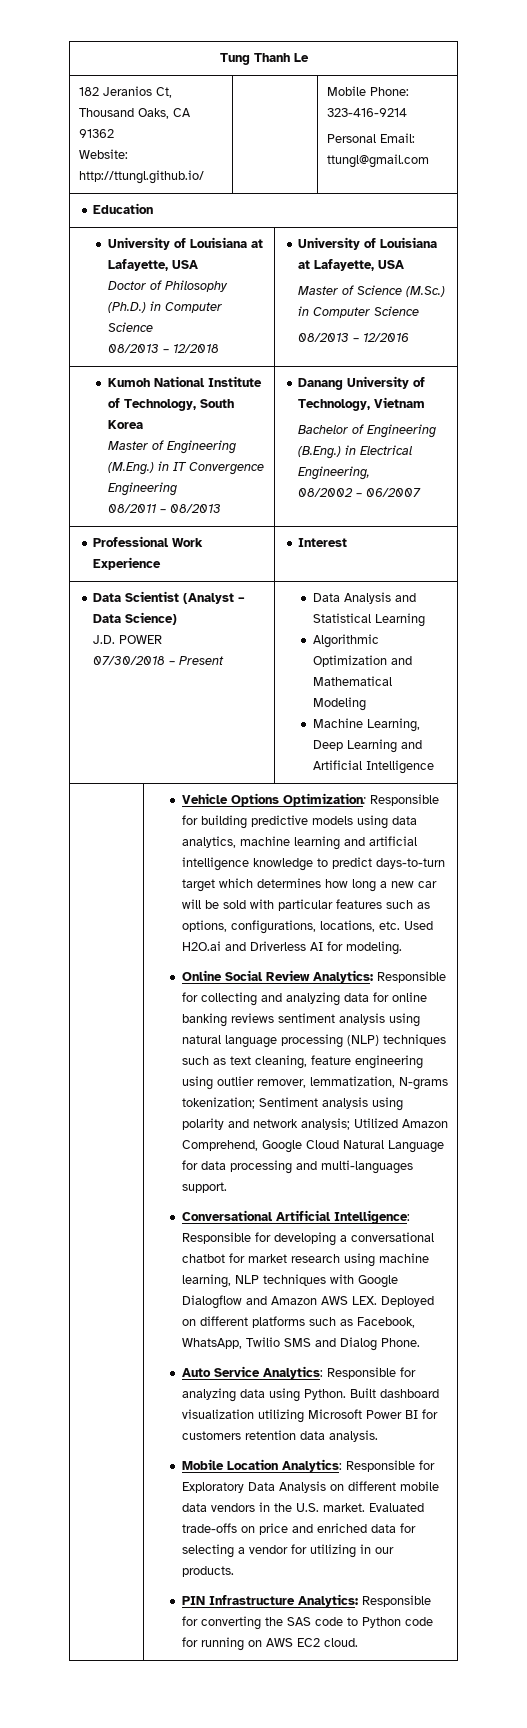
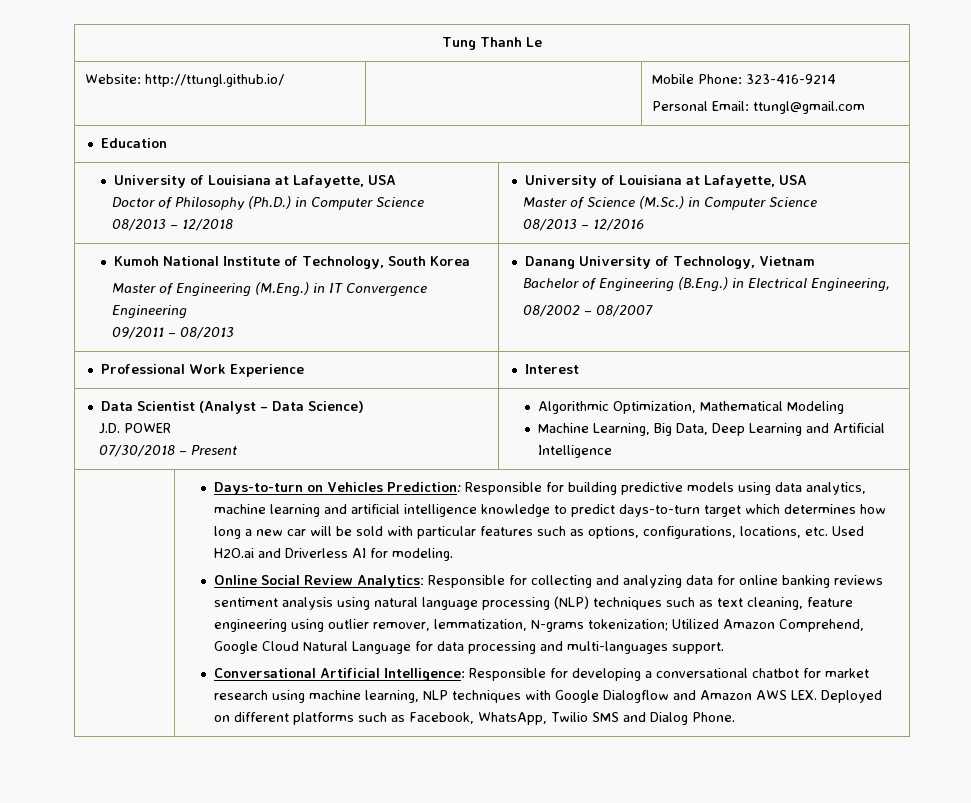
- 182 Jeranios Ct, Thousand Oaks, CA 91362
  Kumoh National Institute of Technology, South Korea
  Master of Engineering (M.Eng.) in IT Convergence Engineering
- 08/2011 – 08/2013 | Danang University of Technology, Vietnam
+ 09/2011 – 08/2013 | Danang University of Technology, Vietnam
  Bachelor of Engineering (B.Eng.) in Electrical Engineering,
- 08/2002 – 06/2007
+ 08/2002 – 08/2007
  Data Scientist (Analyst – Data Science)
  J.D. POWER
- 07/30/2018 – Present | Data Analysis and Statistical Learning
- Algorithmic Optimization and Mathematical Modeling
- Machine Learning, Deep Learning and Artificial Intelligence
+ 07/30/2018 – Present | Algorithmic Optimization, Mathematical Modeling
+ Machine Learning, Big Data, Deep Learning and Artificial Intelligence
- Vehicle Options Optimization: Responsible for building predictive models using data analytics, machine learning and artificial intelligence knowledge to predict days-to-turn target which determines how long a new car will be sold with particular features such as options, configurations, locations, etc. Used H2O.ai and Driverless AI for modeling.
+ Days-to-turn on Vehicles Prediction: Responsible for building predictive models using data analytics, machine learning and artificial intelligence knowledge to predict days-to-turn target which determines how long a new car will be sold with particular features such as options, configurations, locations, etc. Used H2O.ai and Driverless AI for modeling.
- Online Social Review Analytics: Responsible for collecting and analyzing data for online banking reviews sentiment analysis using natural language processing (NLP) techniques such as text cleaning, feature engineering using outlier remover, lemmatization, N-grams tokenization; Sentiment analysis using polarity and network analysis; Utilized Amazon Comprehend, Google Cloud Natural Language for data processing and multi-languages support.
+ Online Social Review Analytics: Responsible for collecting and analyzing data for online banking reviews sentiment analysis using natural language processing (NLP) techniques such as text cleaning, feature engineering using outlier remover, lemmatization, N-grams tokenization; Utilized Amazon Comprehend, Google Cloud Natural Language for data processing and multi-languages support.
- Auto Service Analytics: Responsible for analyzing data using Python. Built dashboard visualization utilizing Microsoft Power BI for customers retention data analysis.
- Mobile Location Analytics: Responsible for Exploratory Data Analysis on different mobile data vendors in the U.S. market. Evaluated trade-offs on price and enriched data for selecting a vendor for utilizing in our products.
- PIN Infrastructure Analytics: Responsible for converting the SAS code to Python code for running on AWS EC2 cloud.

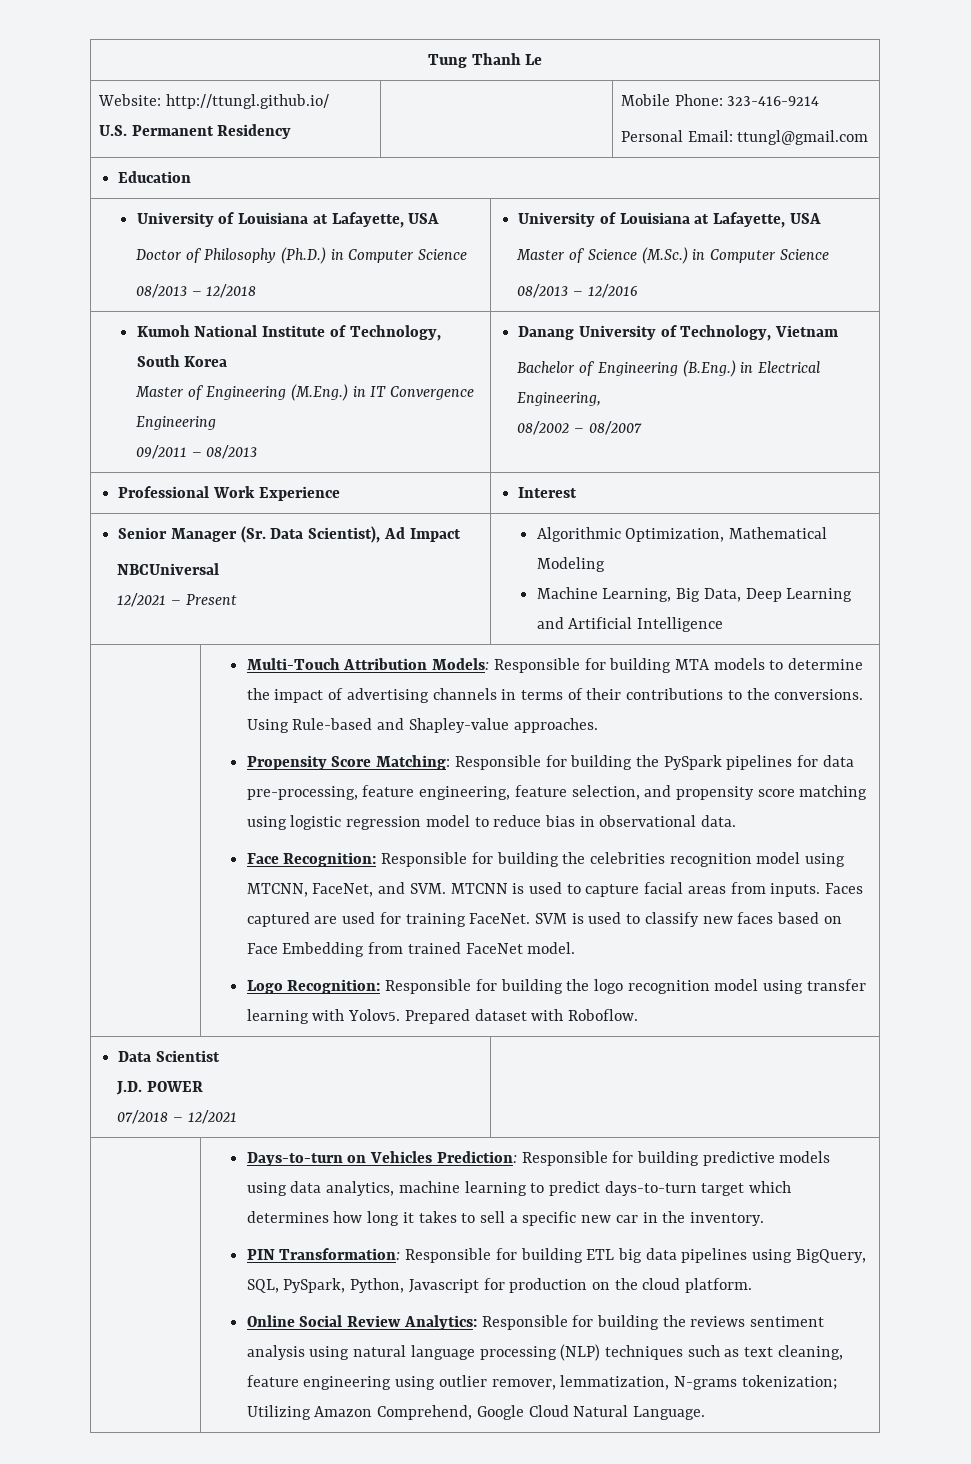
- Website: http://ttungl.github.io/ | | Mobile Phone: 323-416-9214
+ Website: http://ttungl.github.io/
+ U.S. Permanent Residency | | Mobile Phone: 323-416-9214
- Data Scientist (Analyst – Data Science)
- J.D. POWER
- 07/30/2018 – Present | Algorithmic Optimization, Mathematical Modeling
+ Senior Manager (Sr. Data Scientist), Ad Impact
+ NBCUniversal
+ 12/2021 – Present | Algorithmic Optimization, Mathematical Modeling
+ Multi-Touch Attribution Models: Responsible for building MTA models to determine the impact of advertising channels in terms of their contributions to the conversions. Using Rule-based and Shapley-value approaches.
+ Propensity Score Matching: Responsible for building the PySpark pipelines for data pre-processing, feature engineering, feature selection, and propensity score matching using logistic regression model to reduce bias in observational data.
+ Face Recognition: Responsible for building the celebrities recognition model using MTCNN, FaceNet, and SVM. MTCNN is used to capture facial areas from inputs. Faces captured are used for training FaceNet. SVM is used to classify new faces based on Face Embedding from trained FaceNet model.
+ Logo Recognition: Responsible for building the logo recognition model using transfer learning with Yolov5. Prepared dataset with Roboflow.
+ Data Scientist
+ J.D. POWER
+ 07/2018 – 12/2021 |
- Days-to-turn on Vehicles Prediction: Responsible for building predictive models using data analytics, machine learning and artificial intelligence knowledge to predict days-to-turn target which determines how long a new car will be sold with particular features such as options, configurations, locations, etc. Used H2O.ai and Driverless AI for modeling.
+ Days-to-turn on Vehicles Prediction: Responsible for building predictive models using data analytics, machine learning to predict days-to-turn target which determines how long it takes to sell a specific new car in the inventory.
+ PIN Transformation: Responsible for building ETL big data pipelines using BigQuery, SQL, PySpark, Python, Javascript for production on the cloud platform.
- Online Social Review Analytics: Responsible for collecting and analyzing data for online banking reviews sentiment analysis using natural language processing (NLP) techniques such as text cleaning, feature engineering using outlier remover, lemmatization, N-grams tokenization; Utilized Amazon Comprehend, Google Cloud Natural Language for data processing and multi-languages support.
- Conversational Artificial Intelligence: Responsible for developing a conversational chatbot for market research using machine learning, NLP techniques with Google Dialogflow and Amazon AWS LEX. Deployed on different platforms such as Facebook, WhatsApp, Twilio SMS and Dialog Phone.
+ Online Social Review Analytics: Responsible for building the reviews sentiment analysis using natural language processing (NLP) techniques such as text cleaning, feature engineering using outlier remover, lemmatization, N-grams tokenization; Utilizing Amazon Comprehend, Google Cloud Natural Language.

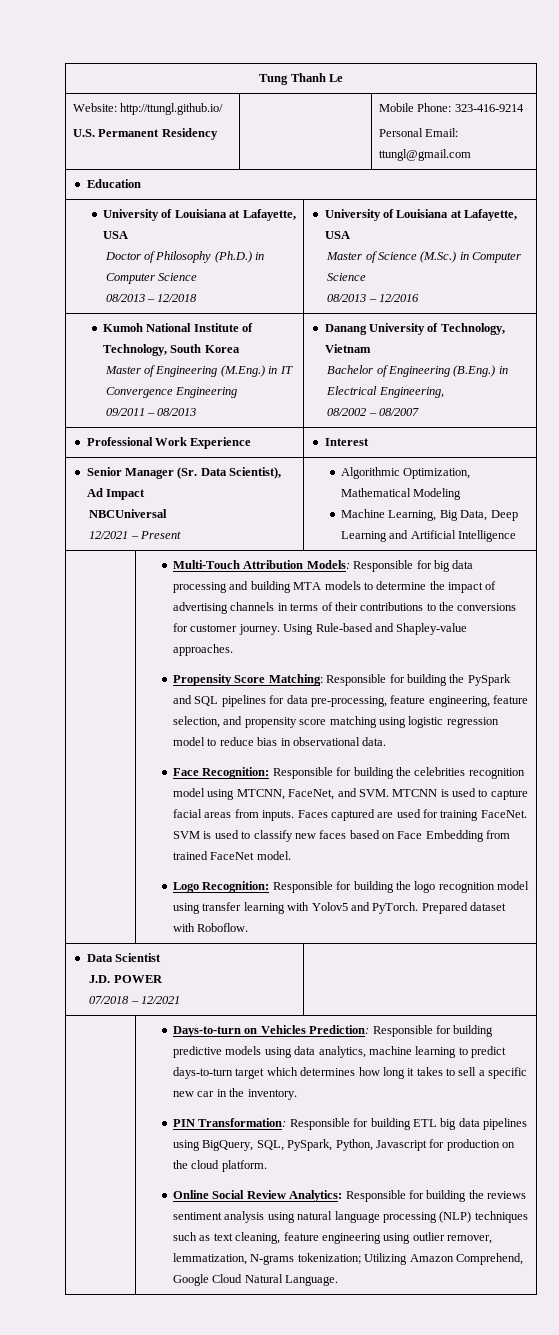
- Multi-Touch Attribution Models: Responsible for building MTA models to determine the impact of advertising channels in terms of their contributions to the conversions.
+ Multi-Touch Attribution Models: Responsible for big data processing and building MTA models to determine the impact of advertising channels in terms of their contributions to the conversions for customer journey.
- Propensity Score Matching: Responsible for building the PySpark pipelines for data pre-processing, feature engineering, feature selection, and propensity score matching using logistic regression model to reduce bias in observational data.
+ Propensity Score Matching: Responsible for building the PySpark and SQL pipelines for data pre-processing, feature engineering, feature selection, and propensity score matching using logistic regression model to reduce bias in observational data.
- Logo Recognition: Responsible for building the logo recognition model using transfer learning with Yolov5.
+ Logo Recognition: Responsible for building the logo recognition model using transfer learning with Yolov5 and PyTorch.

